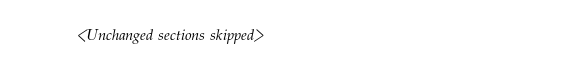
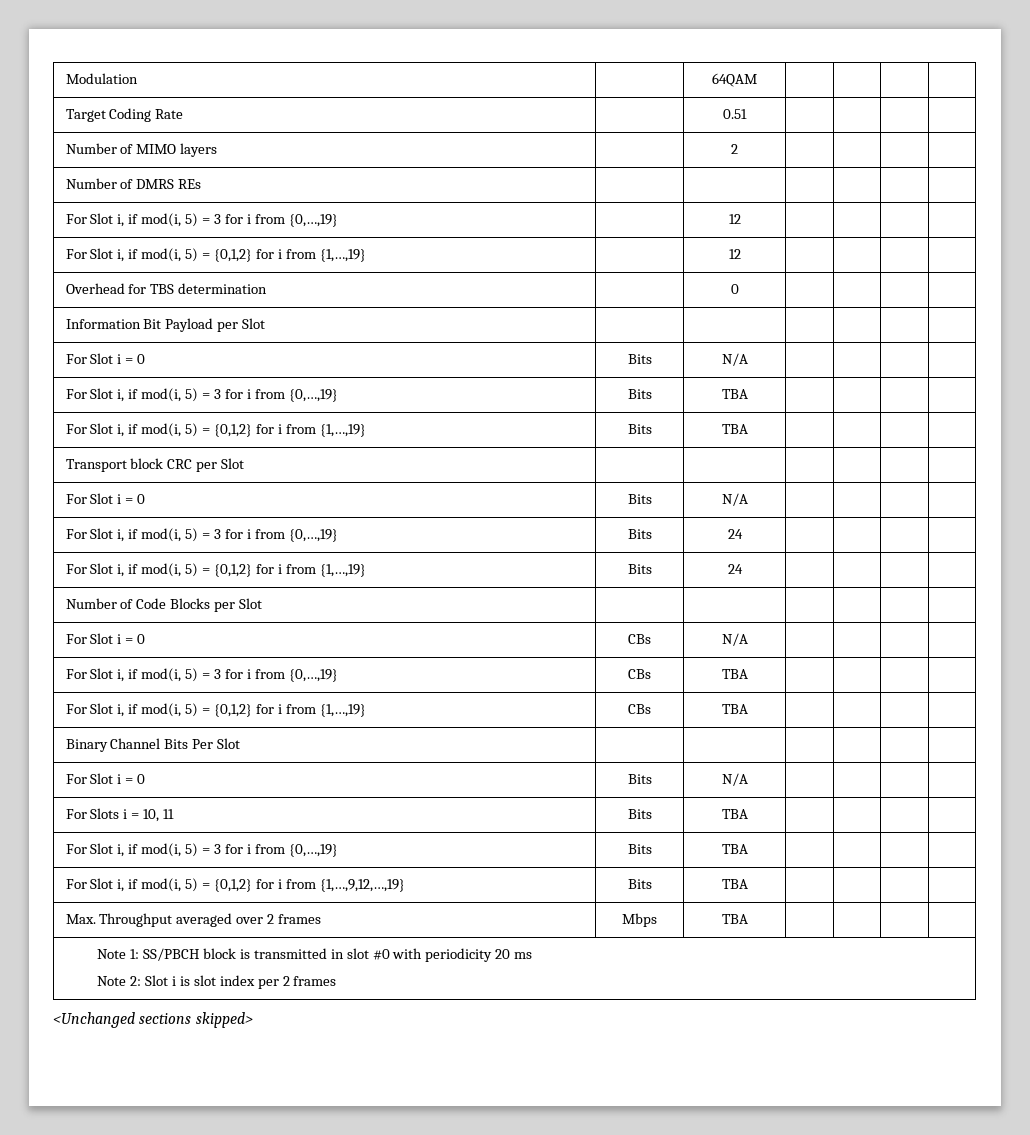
+ Modulation | | 64QAM | | | |
+ Target Coding Rate | | 0.51 | | | |
+ Number of MIMO layers | | 2 | | | |
+ Number of DMRS REs | | | | | |
+ For Slot i, if mod(i, 5) = 3 for i from {0,…,19} | | 12 | | | |
+ For Slot i, if mod(i, 5) = {0,1,2} for i from {1,…,19} | | 12 | | | |
+ Overhead for TBS determination | | 0 | | | |
+ Information Bit Payload per Slot | | | | | |
+ For Slot i = 0 | Bits | N/A | | | |
+ For Slot i, if mod(i, 5) = 3 for i from {0,…,19} | Bits | TBA | | | |
+ For Slot i, if mod(i, 5) = {0,1,2} for i from {1,…,19} | Bits | TBA | | | |
+ Transport block CRC per Slot | | | | | |
+ For Slot i = 0 | Bits | N/A | | | |
+ For Slot i, if mod(i, 5) = 3 for i from {0,…,19} | Bits | 24 | | | |
+ For Slot i, if mod(i, 5) = {0,1,2} for i from {1,…,19} | Bits | 24 | | | |
+ Number of Code Blocks per Slot | | | | | |
+ For Slot i = 0 | CBs | N/A | | | |
+ For Slot i, if mod(i, 5) = 3 for i from {0,…,19} | CBs | TBA | | | |
+ For Slot i, if mod(i, 5) = {0,1,2} for i from {1,…,19} | CBs | TBA | | | |
+ Binary Channel Bits Per Slot | | | | | |
+ For Slot i = 0 | Bits | N/A | | | |
+ For Slots i = 10, 11 | Bits | TBA | | | |
+ For Slot i, if mod(i, 5) = 3 for i from {0,…,19} | Bits | TBA | | | |
+ For Slot i, if mod(i, 5) = {0,1,2} for i from {1,…,9,12,…,19} | Bits | TBA | | | |
+ Max. Throughput averaged over 2 frames | Mbps | TBA | | | |
+ Note 1: SS/PBCH block is transmitted in slot #0 with periodicity 20 ms
+ Note 2: Slot i is slot index per 2 frames

